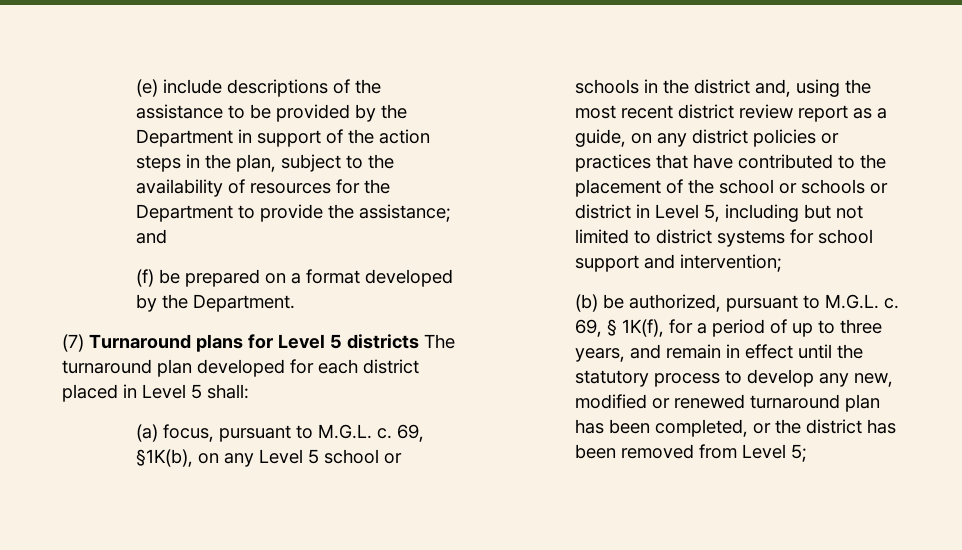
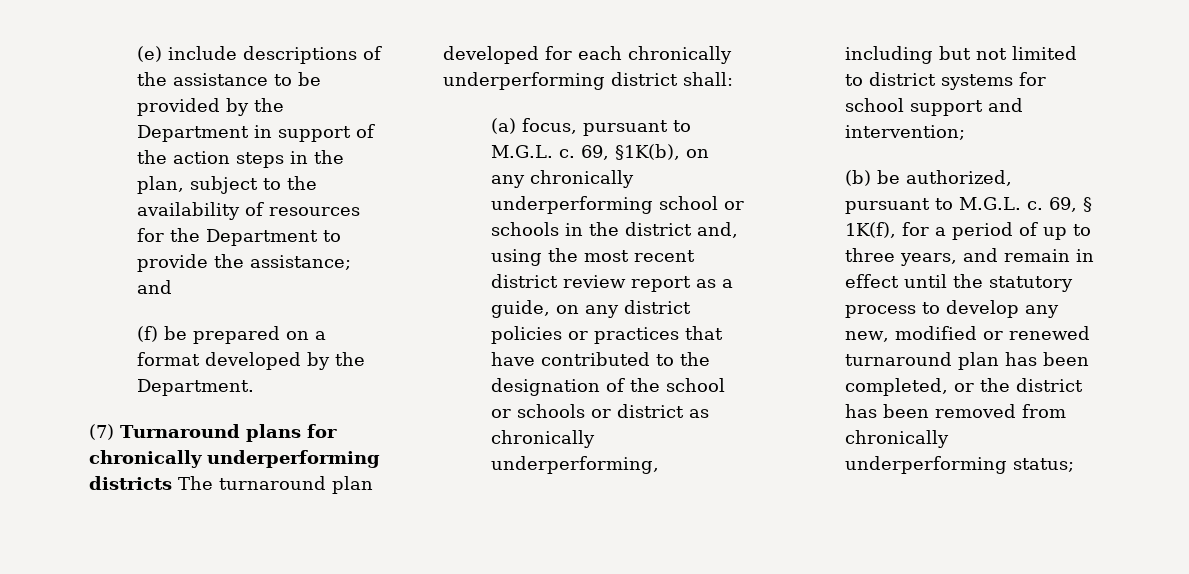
- (7) Turnaround plans for Level 5 districts The turnaround plan developed for each district placed in Level 5 shall:
+ (7) Turnaround plans for chronically underperforming districts The turnaround plan developed for each chronically underperforming district shall:
- 69, §1K(b), on any Level 5 school or schools in the district and, using the most recent district review report as a guide, on any district policies or practices that have contributed to the placement of the school or schools or district in Level 5, including but not limited to district systems for school support and intervention;
+ 69, §1K(b), on any chronically underperforming school or schools in the district and, using the most recent district review report as a guide, on any district policies or practices that have contributed to the designation of the school or schools or district as chronically underperforming, including but not limited to district systems for school support and intervention;
- 69, § 1K(f), for a period of up to three years, and remain in effect until the statutory process to develop any new, modified or renewed turnaround plan has been completed, or the district has been removed from Level 5;
+ 69, § 1K(f), for a period of up to three years, and remain in effect until the statutory process to develop any new, modified or renewed turnaround plan has been completed, or the district has been removed from chronically underperforming status;

